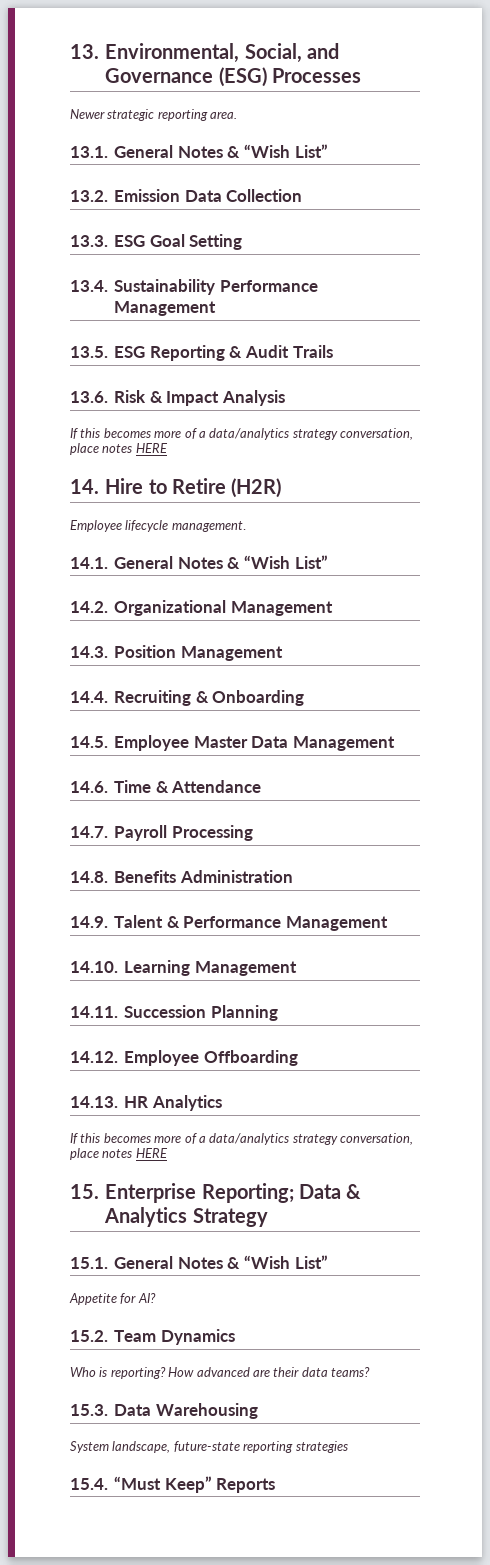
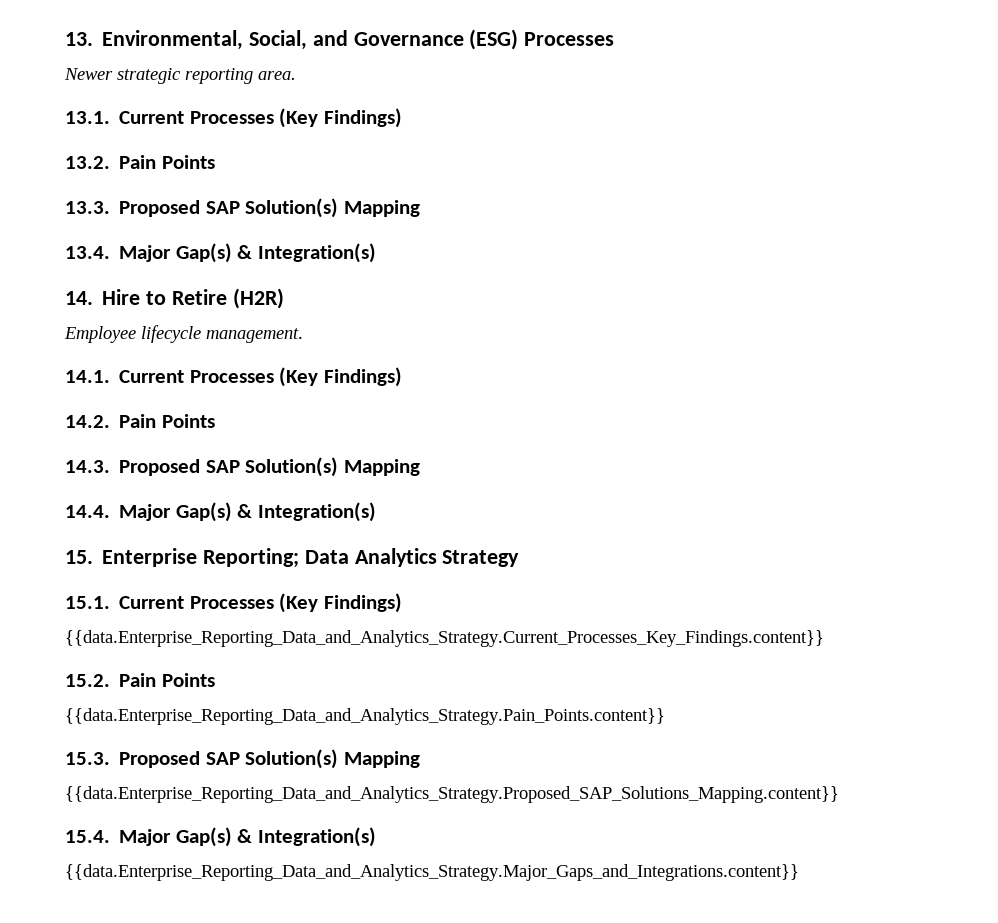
- 13.1. General Notes & “Wish List”
- 13.2. Emission Data Collection
- 13.3. ESG Goal Setting
- 13.4. Sustainability Performance Management
- 13.5. ESG Reporting & Audit Trails
- 13.6. Risk & Impact Analysis
- If this becomes more of a data/analytics strategy conversation, place notes HERE
+ 13.1. Current Processes (Key Findings)
+ 13.2. Pain Points
+ 13.3. Proposed SAP Solution(s) Mapping
+ 13.4. Major Gap(s) & Integration(s)
- 14.1. General Notes & “Wish List”
+ 14.1. Current Processes (Key Findings)
- 14.2. Organizational Management
+ 14.2. Pain Points
- 14.3. Position Management
- 14.4. Recruiting & Onboarding
- 14.5. Employee Master Data Management
- 14.6. Time & Attendance
- 14.7. Payroll Processing
- 14.8. Benefits Administration
- 14.9. Talent & Performance Management
- 14.10. Learning Management
- 14.11. Succession Planning
- 14.12. Employee Offboarding
- 14.13. HR Analytics
- If this becomes more of a data/analytics strategy conversation, place notes HERE
+ 14.3. Proposed SAP Solution(s) Mapping
+ 14.4. Major Gap(s) & Integration(s)
- 15. Enterprise Reporting; Data & Analytics Strategy
+ 15. Enterprise Reporting; Data Analytics Strategy
- 15.1. General Notes & “Wish List”
- Appetite for AI?
- 15.2. Team Dynamics
- Who is reporting? How advanced are their data teams?
- 15.3. Data Warehousing
- System landscape, future-state reporting strategies
- 15.4. “Must Keep” Reports
+ 15.1. Current Processes (Key Findings)
+ {{data.Enterprise_Reporting_Data_and_Analytics_Strategy.Current_Processes_Key_Findings.content}}
+ 15.2. Pain Points
+ {{data.Enterprise_Reporting_Data_and_Analytics_Strategy.Pain_Points.content}}
+ 15.3. Proposed SAP Solution(s) Mapping
+ {{data.Enterprise_Reporting_Data_and_Analytics_Strategy.Proposed_SAP_Solutions_Mapping.content}}
+ 15.4. Major Gap(s) & Integration(s)
+ {{data.Enterprise_Reporting_Data_and_Analytics_Strategy.Major_Gaps_and_Integrations.content}}

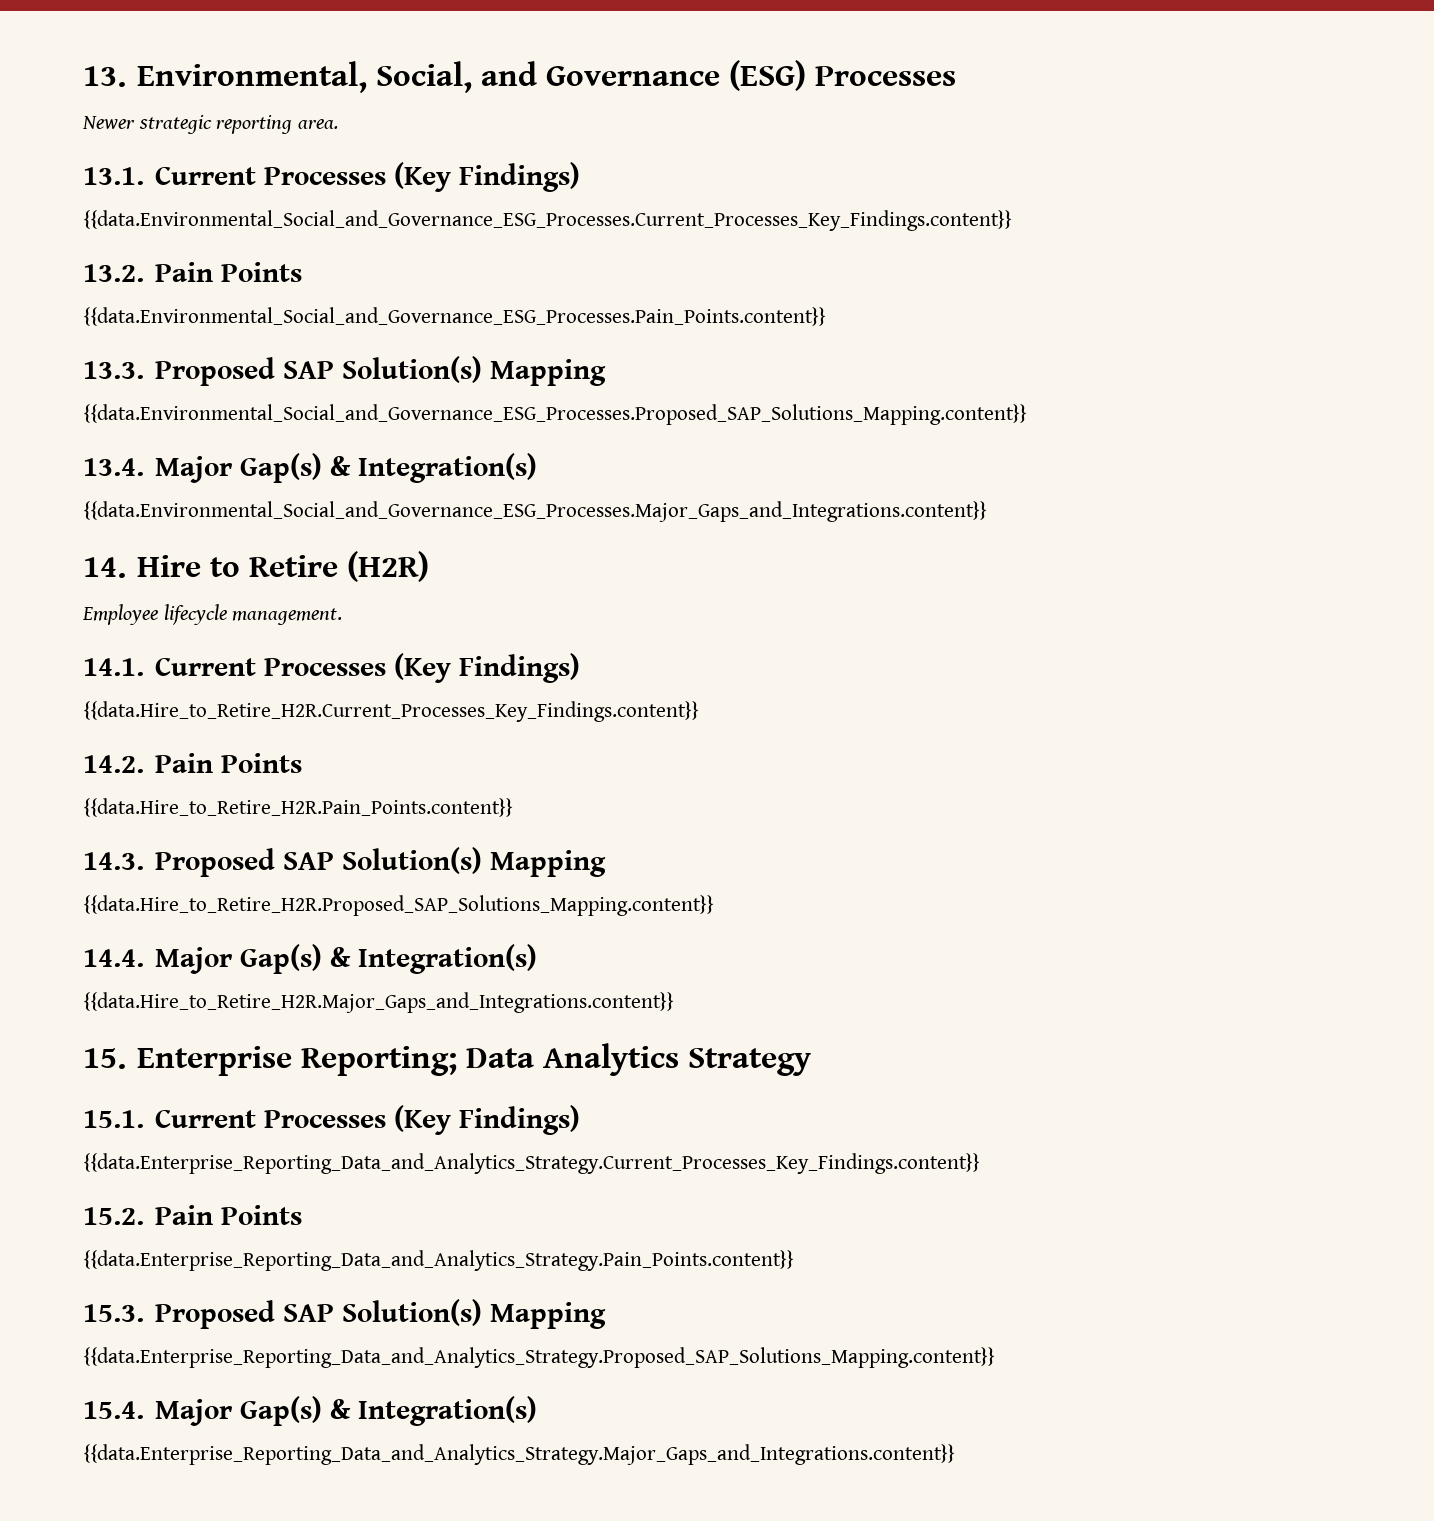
+ {{data.Environmental_Social_and_Governance_ESG_Processes.Current_Processes_Key_Findings.content}}
+ {{data.Environmental_Social_and_Governance_ESG_Processes.Pain_Points.content}}
+ {{data.Environmental_Social_and_Governance_ESG_Processes.Proposed_SAP_Solutions_Mapping.content}}
+ {{data.Environmental_Social_and_Governance_ESG_Processes.Major_Gaps_and_Integrations.content}}
+ {{data.Hire_to_Retire_H2R.Current_Processes_Key_Findings.content}}
+ {{data.Hire_to_Retire_H2R.Pain_Points.content}}
+ {{data.Hire_to_Retire_H2R.Proposed_SAP_Solutions_Mapping.content}}
+ {{data.Hire_to_Retire_H2R.Major_Gaps_and_Integrations.content}}

